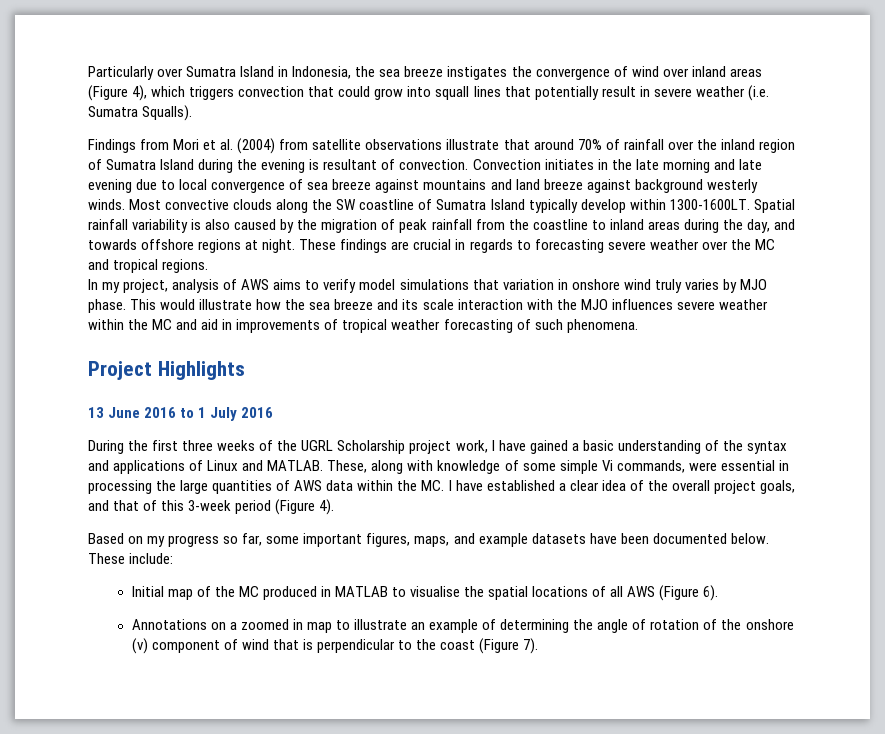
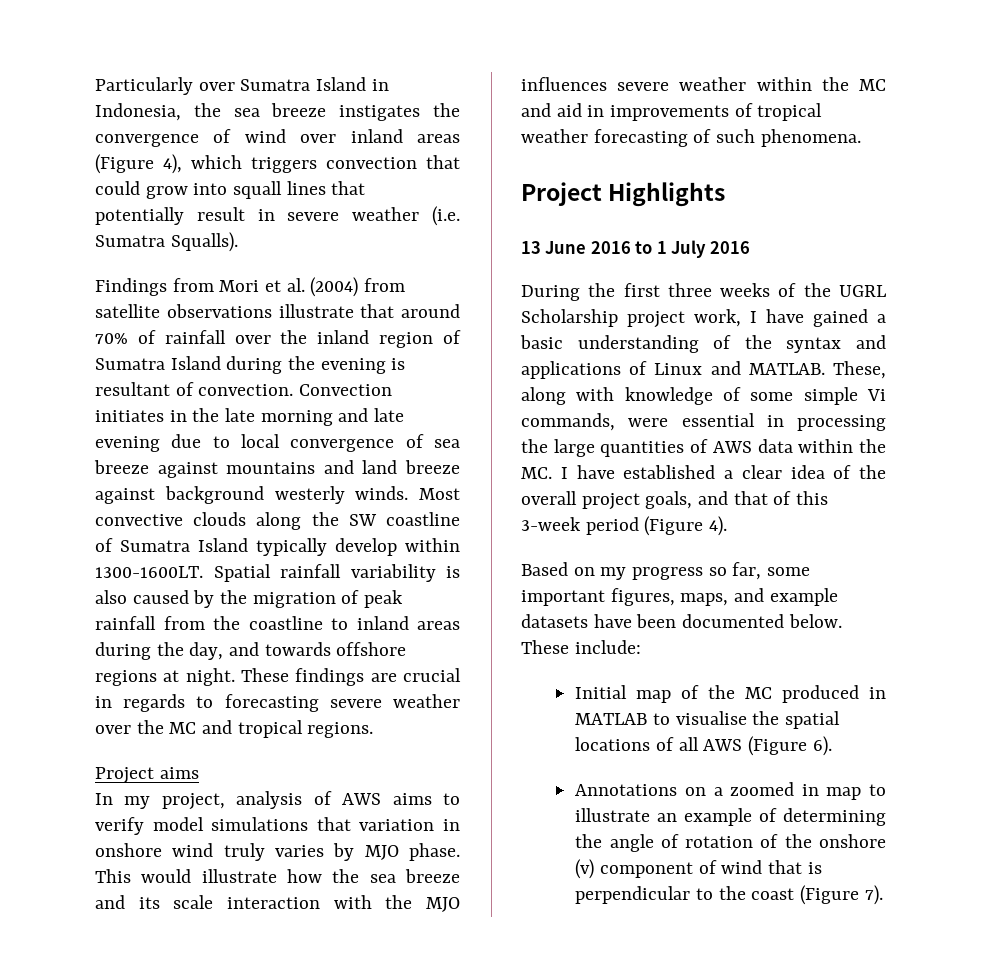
+ Project aims

